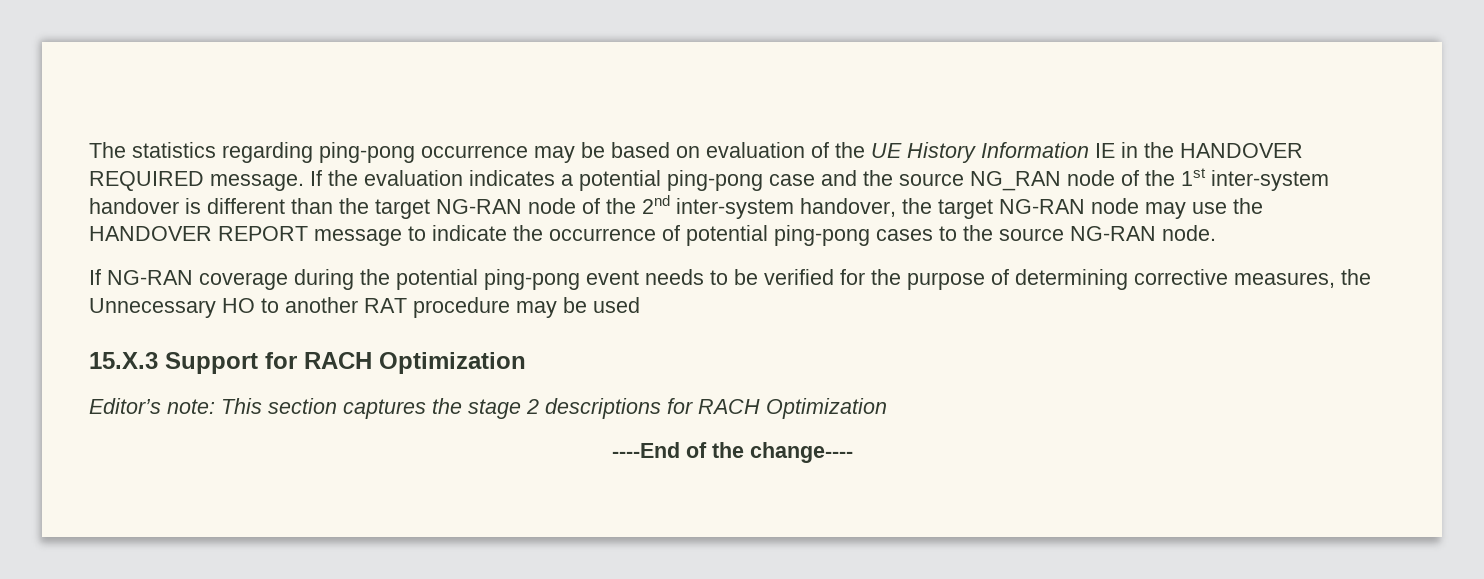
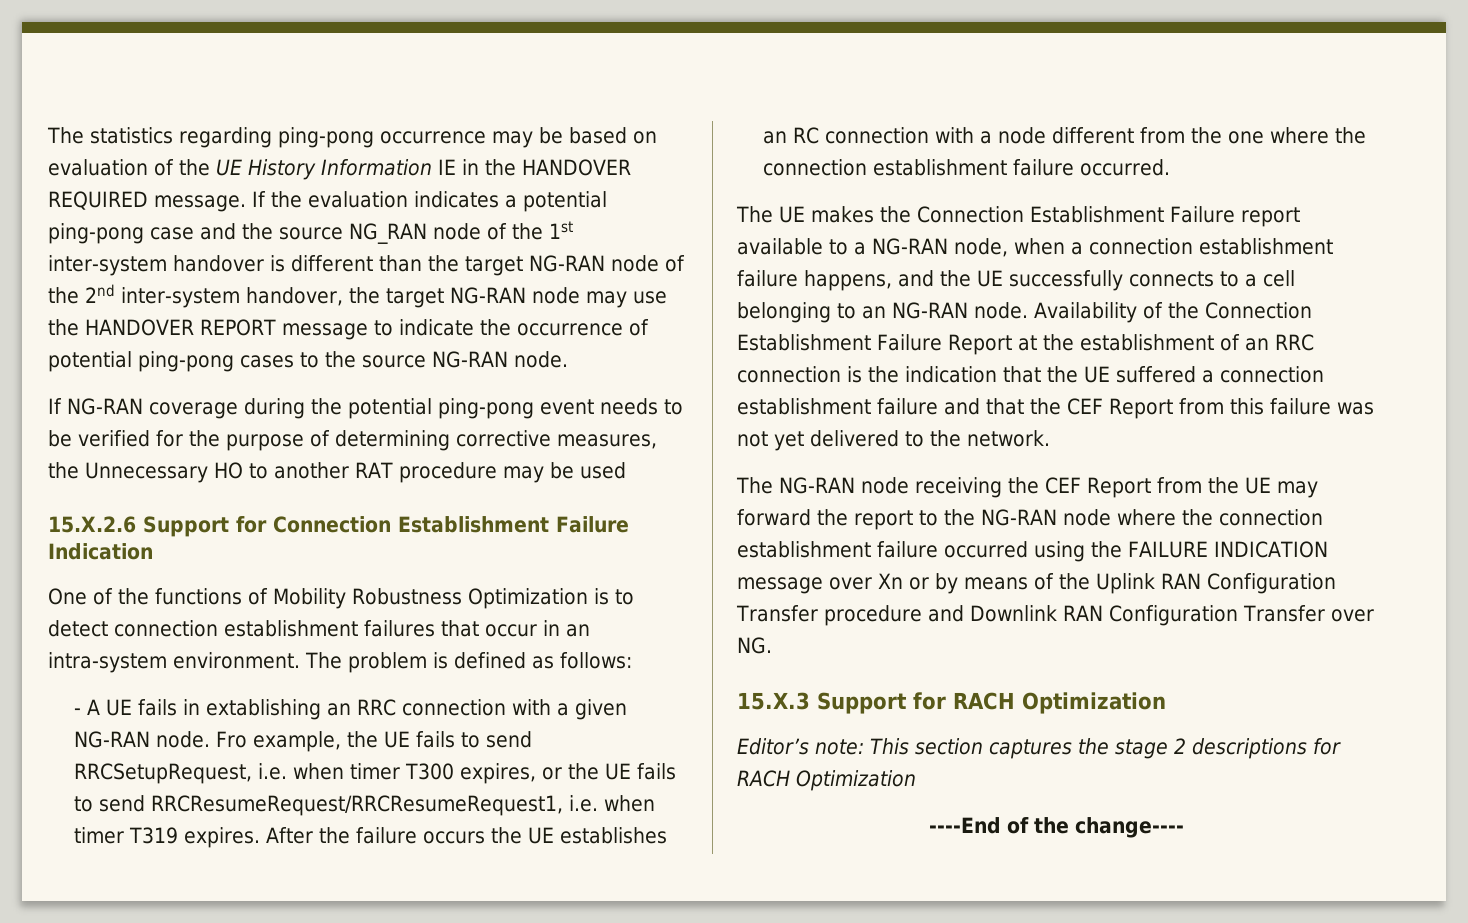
+ 15.X.2.6 Support for Connection Establishment Failure Indication
+ One of the functions of Mobility Robustness Optimization is to detect connection establishment failures that occur in an intra-system environment. The problem is defined as follows:
+ - A UE fails in extablishing an RRC connection with a given NG-RAN node. Fro example, the UE fails to send RRCSetupRequest, i.e. when timer T300 expires, or the UE fails to send RRCResumeRequest/RRCResumeRequest1, i.e. when timer T319 expires. After the failure occurs the UE establishes an RC connection with a node different from the one where the connection establishment failure occurred.
+ The UE makes the Connection Establishment Failure report available to a NG-RAN node, when a connection establishment failure happens, and the UE successfully connects to a cell belonging to an NG-RAN node. Availability of the Connection Establishment Failure Report at the establishment of an RRC connection is the indication that the UE suffered a connection establishment failure and that the CEF Report from this failure was not yet delivered to the network.
+ The NG-RAN node receiving the CEF Report from the UE may forward the report to the NG-RAN node where the connection establishment failure occurred using the FAILURE INDICATION message over Xn or by means of the Uplink RAN Configuration Transfer procedure and Downlink RAN Configuration Transfer over NG.

